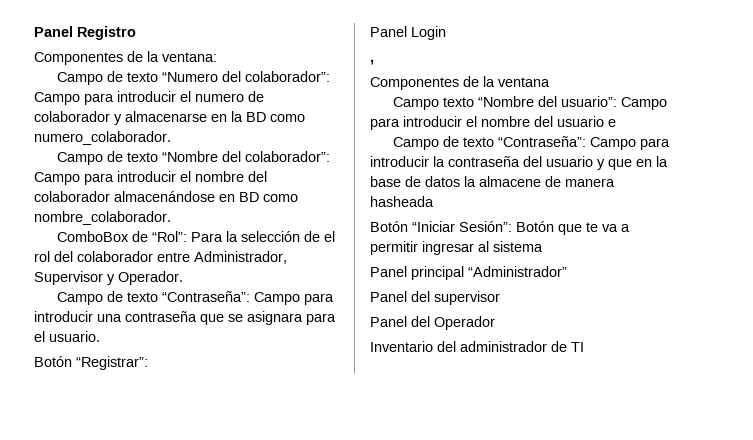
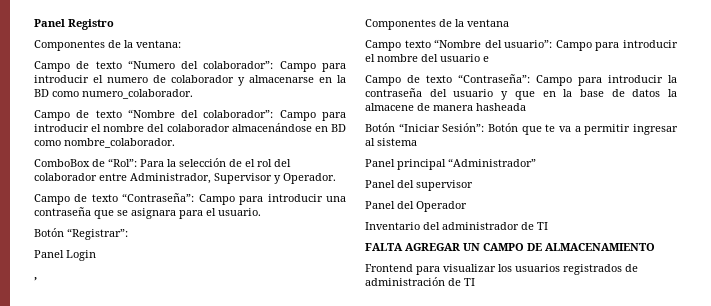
+ FALTA AGREGAR UN CAMPO DE ALMACENAMIENTO
+ Frontend para visualizar los usuarios registrados de administración de TI

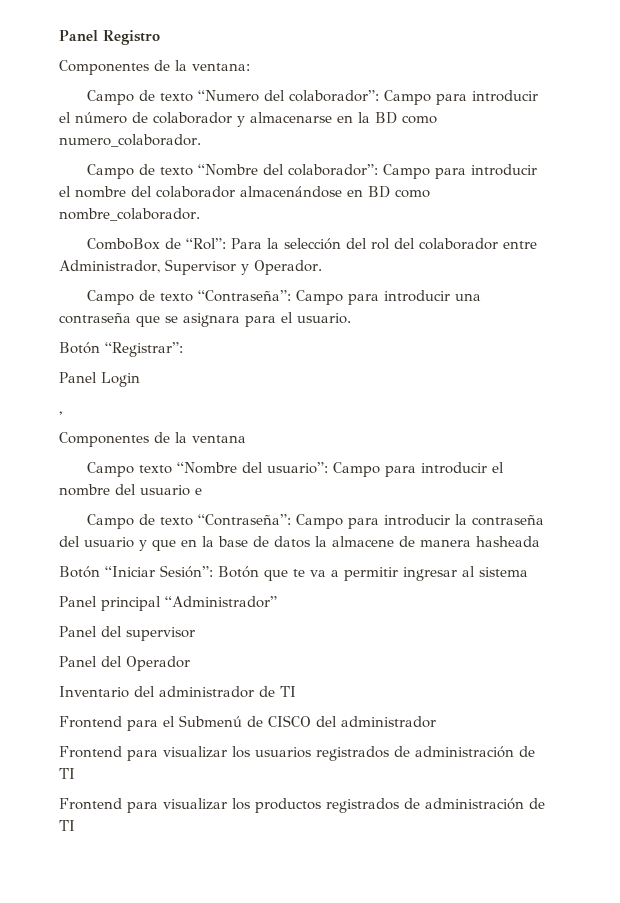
- Campo de texto “Numero del colaborador”: Campo para introducir el numero de colaborador y almacenarse en la BD como numero_colaborador.
+ Campo de texto “Numero del colaborador”: Campo para introducir el número de colaborador y almacenarse en la BD como numero_colaborador.
- ComboBox de “Rol”: Para la selección de el rol del colaborador entre Administrador, Supervisor y Operador.
+ ComboBox de “Rol”: Para la selección del rol del colaborador entre Administrador, Supervisor y Operador.
- FALTA AGREGAR UN CAMPO DE ALMACENAMIENTO
+ Frontend para el Submenú de CISCO del administrador
+ Frontend para visualizar los productos registrados de administración de TI

